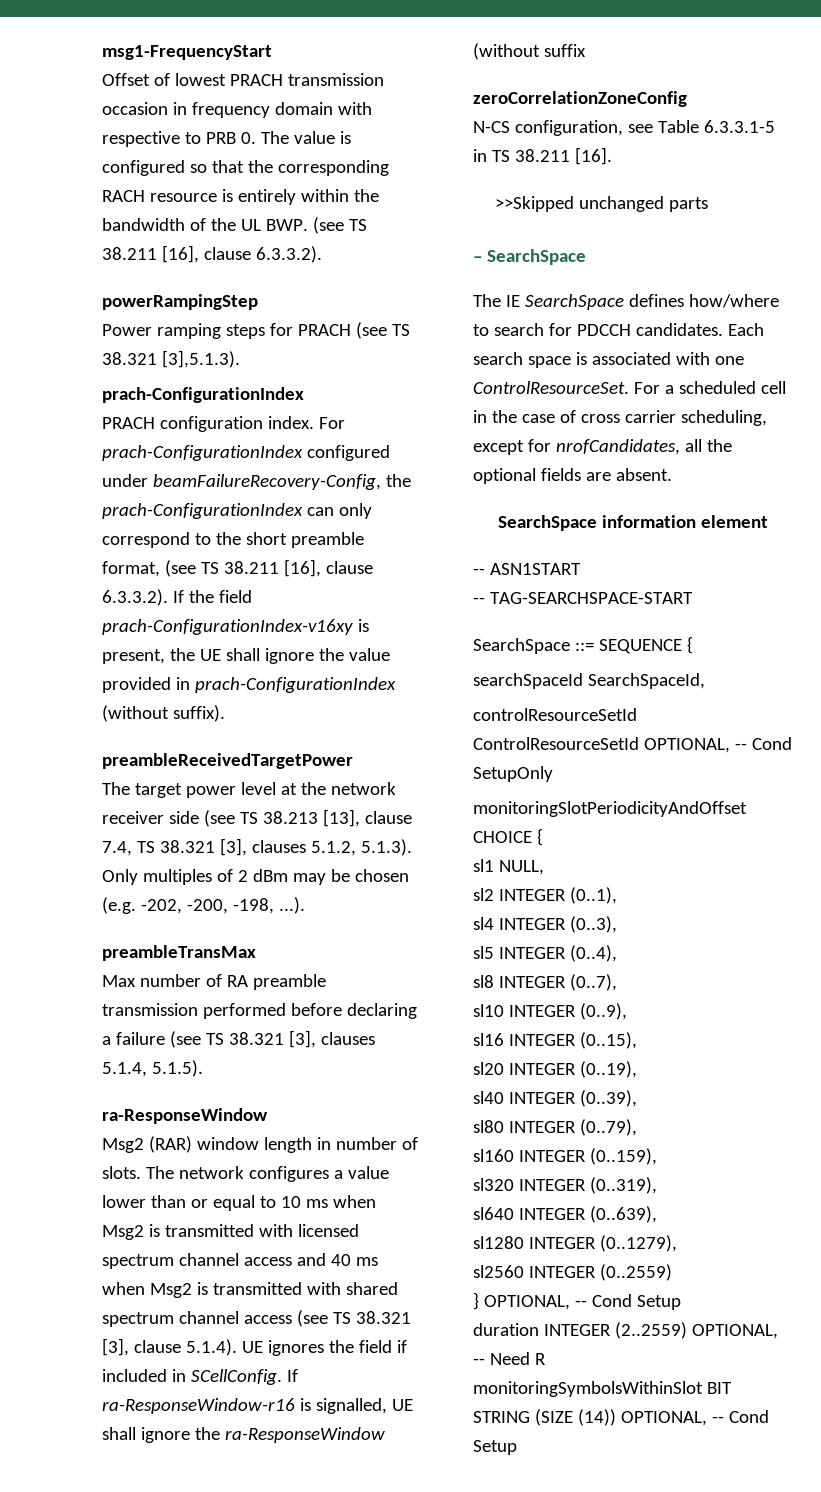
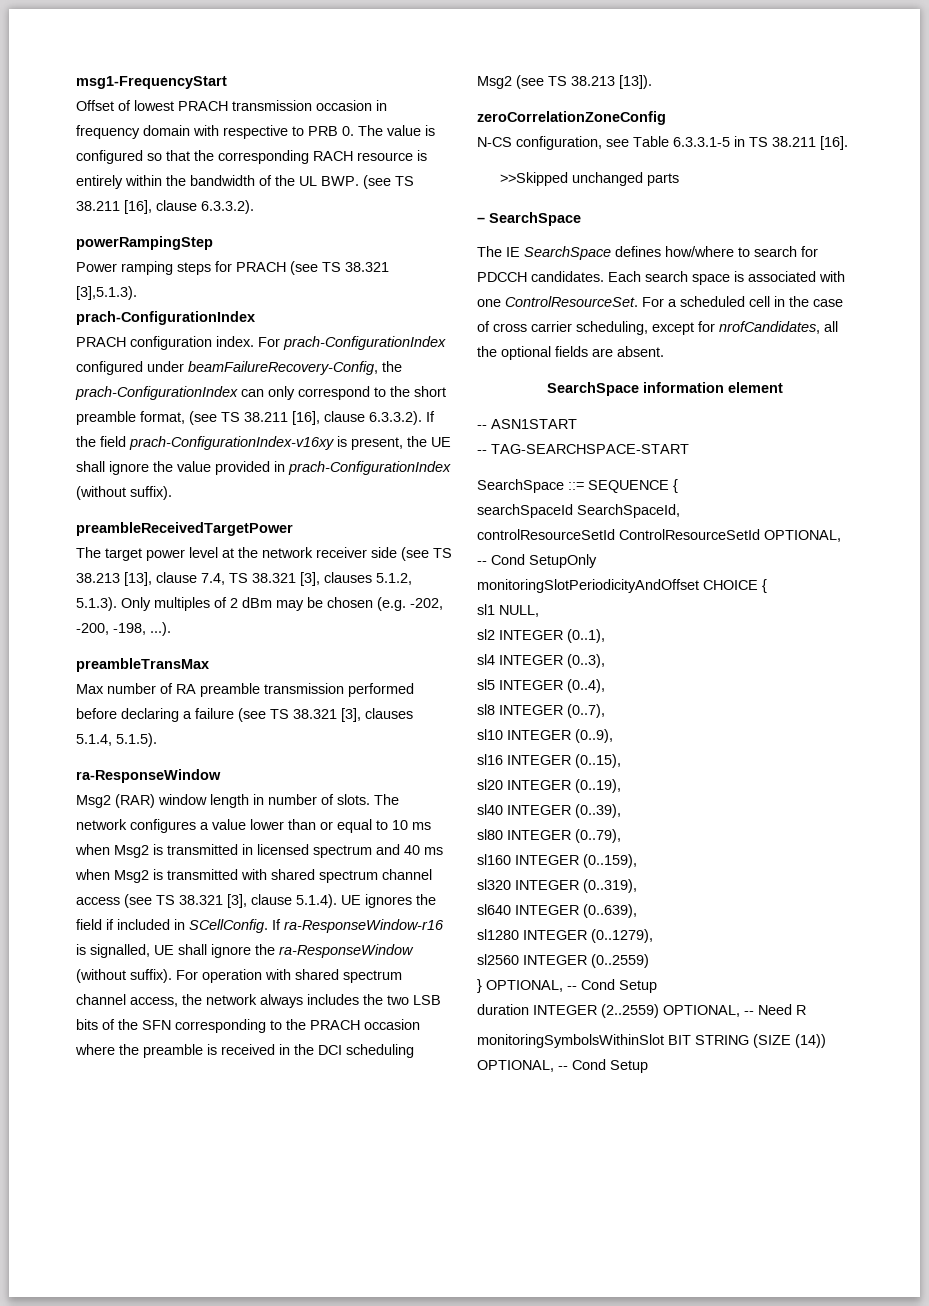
- The network configures a value lower than or equal to 10 ms when Msg2 is transmitted with licensed spectrum channel access and 40 ms when Msg2 is transmitted with shared spectrum channel access (see TS 38.321 [3], clause 5.1.4). UE ignores the field if included in SCellConfig.
+ The network configures a value lower than or equal to 10 ms when Msg2 is transmitted in licensed spectrum and 40 ms when Msg2 is transmitted with shared spectrum channel access (see TS 38.321 [3], clause 5.1.4). UE ignores the field if included in SCellConfig.
- If ra-ResponseWindow-r16 is signalled, UE shall ignore the ra-ResponseWindow (without suffix
+ If ra-ResponseWindow-r16 is signalled, UE shall ignore the ra-ResponseWindow (without suffix). For operation with shared spectrum channel access, the network always includes the two LSB bits of the SFN corresponding to the PRACH occasion where the preamble is received in the DCI scheduling Msg2 (see TS 38.213 [13]).

